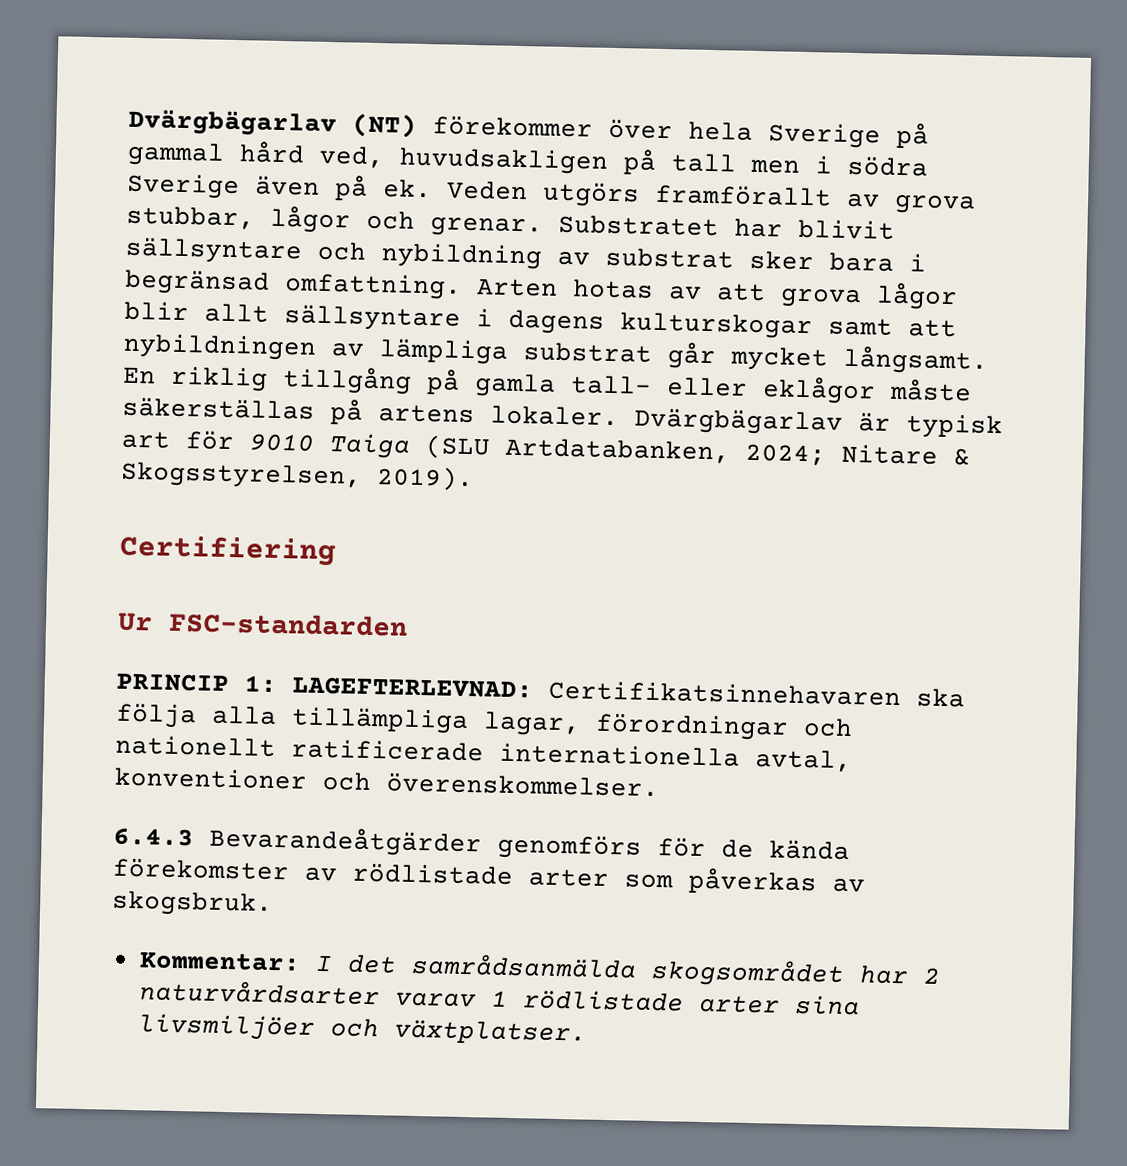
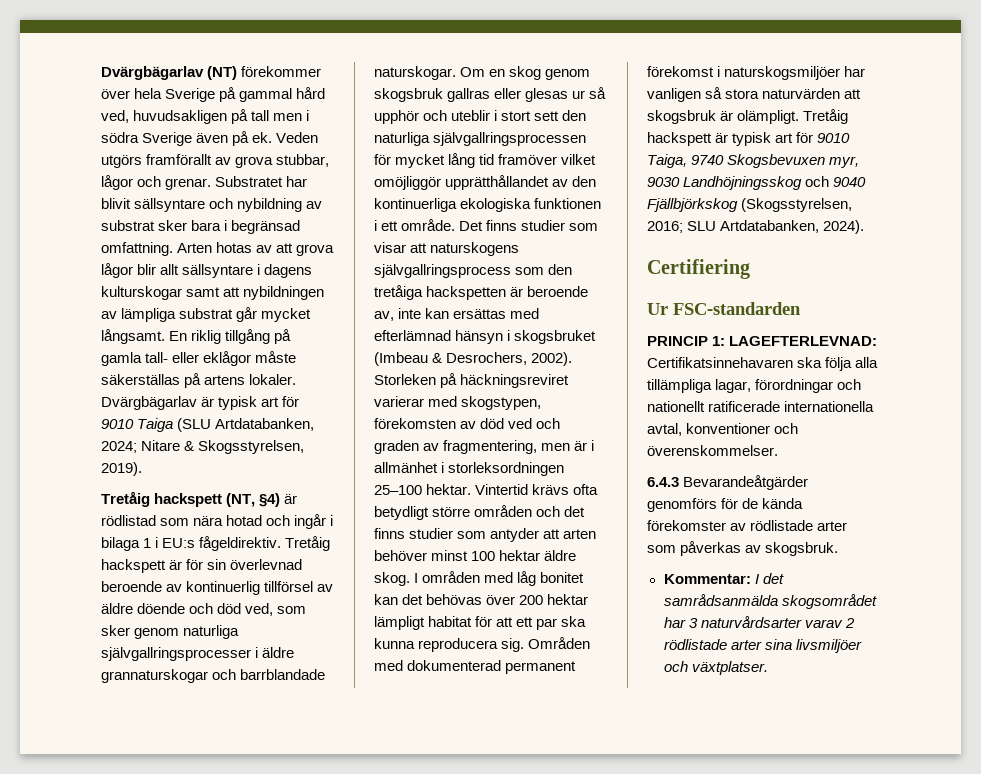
+ Tretåig hackspett (NT, §4) är rödlistad som nära hotad och ingår i bilaga 1 i EU:s fågeldirektiv. Tretåig hackspett är för sin överlevnad beroende av kontinuerlig tillförsel av äldre döende och död ved, som sker genom naturliga självgallringsprocesser i äldre grannaturskogar och barrblandade naturskogar. Om en skog genom skogsbruk gallras eller glesas ur så upphör och uteblir i stort sett den naturliga självgallringsprocessen för mycket lång tid framöver vilket omöjliggör upprätthållandet av den kontinuerliga ekologiska funktionen i ett område. Det finns studier som visar att naturskogens självgallringsprocess som den tretåiga hackspetten är beroende av, inte kan ersättas med efterlämnad hänsyn i skogsbruket (Imbeau & Desrochers, 2002). Storleken på häckningsreviret varierar med skogstypen, förekomsten av död ved och graden av fragmentering, men är i allmänhet i storleksordningen 25–100 hektar. Vintertid krävs ofta betydligt större områden och det finns studier som antyder att arten behöver minst 100 hektar äldre skog. I områden med låg bonitet kan det behövas över 200 hektar lämpligt habitat för att ett par ska kunna reproducera sig. Områden med dokumenterad permanent förekomst i naturskogsmiljöer har vanligen så stora naturvärden att skogsbruk är olämpligt. Tretåig hackspett är typisk art för 9010 Taiga, 9740 Skogsbevuxen myr, 9030 Landhöjningsskog och 9040 Fjällbjörkskog (Skogsstyrelsen, 2016; SLU Artdatabanken, 2024).
- Kommentar: I det samrådsanmälda skogsområdet har 2 naturvårdsarter varav 1 rödlistade arter sina livsmiljöer och växtplatser.
+ Kommentar: I det samrådsanmälda skogsområdet har 3 naturvårdsarter varav 2 rödlistade arter sina livsmiljöer och växtplatser.

